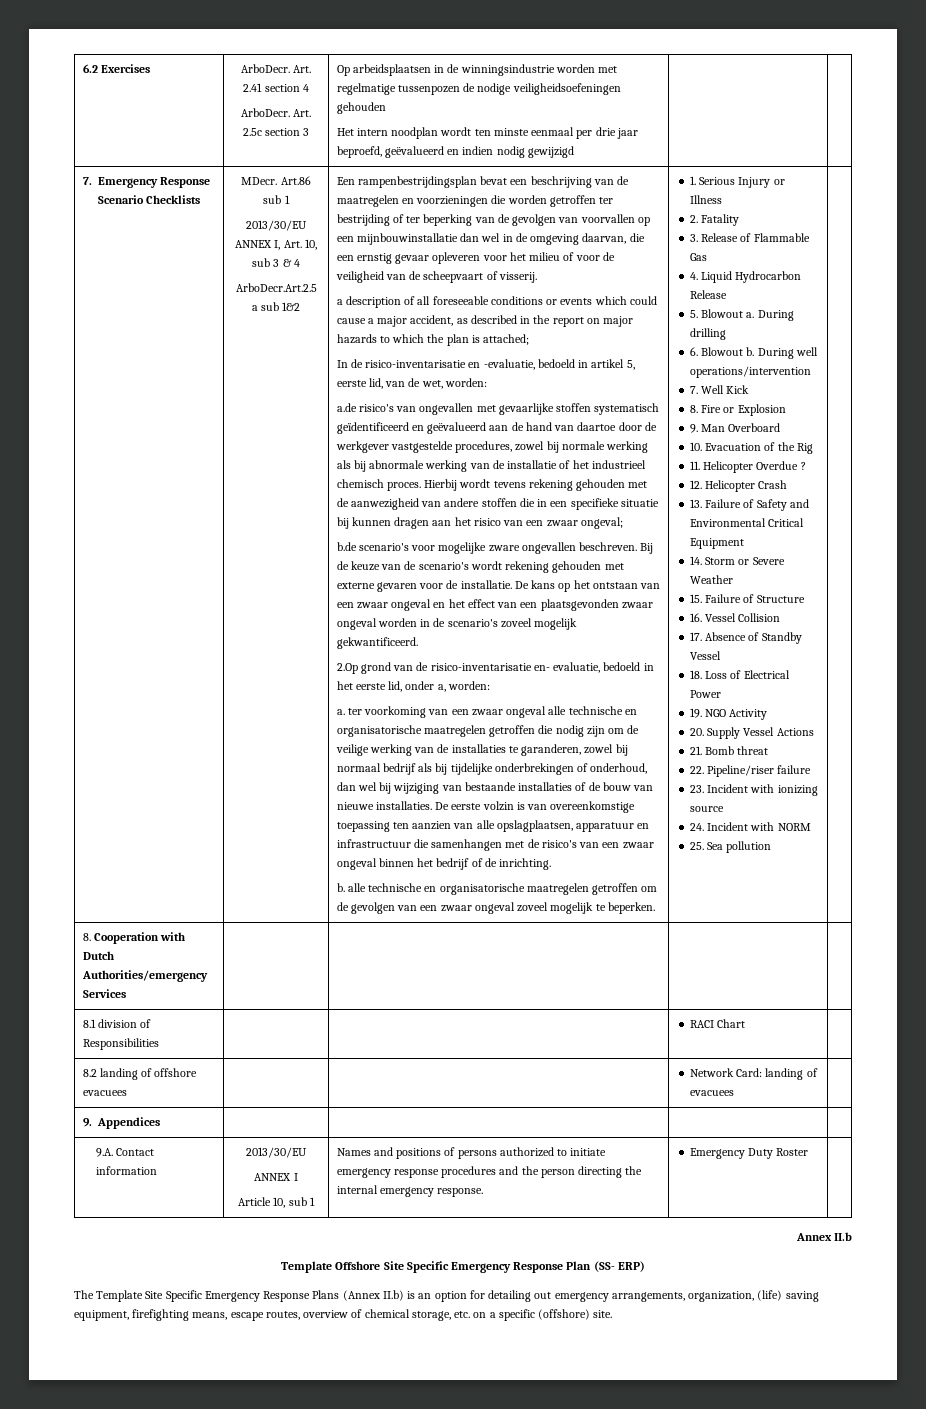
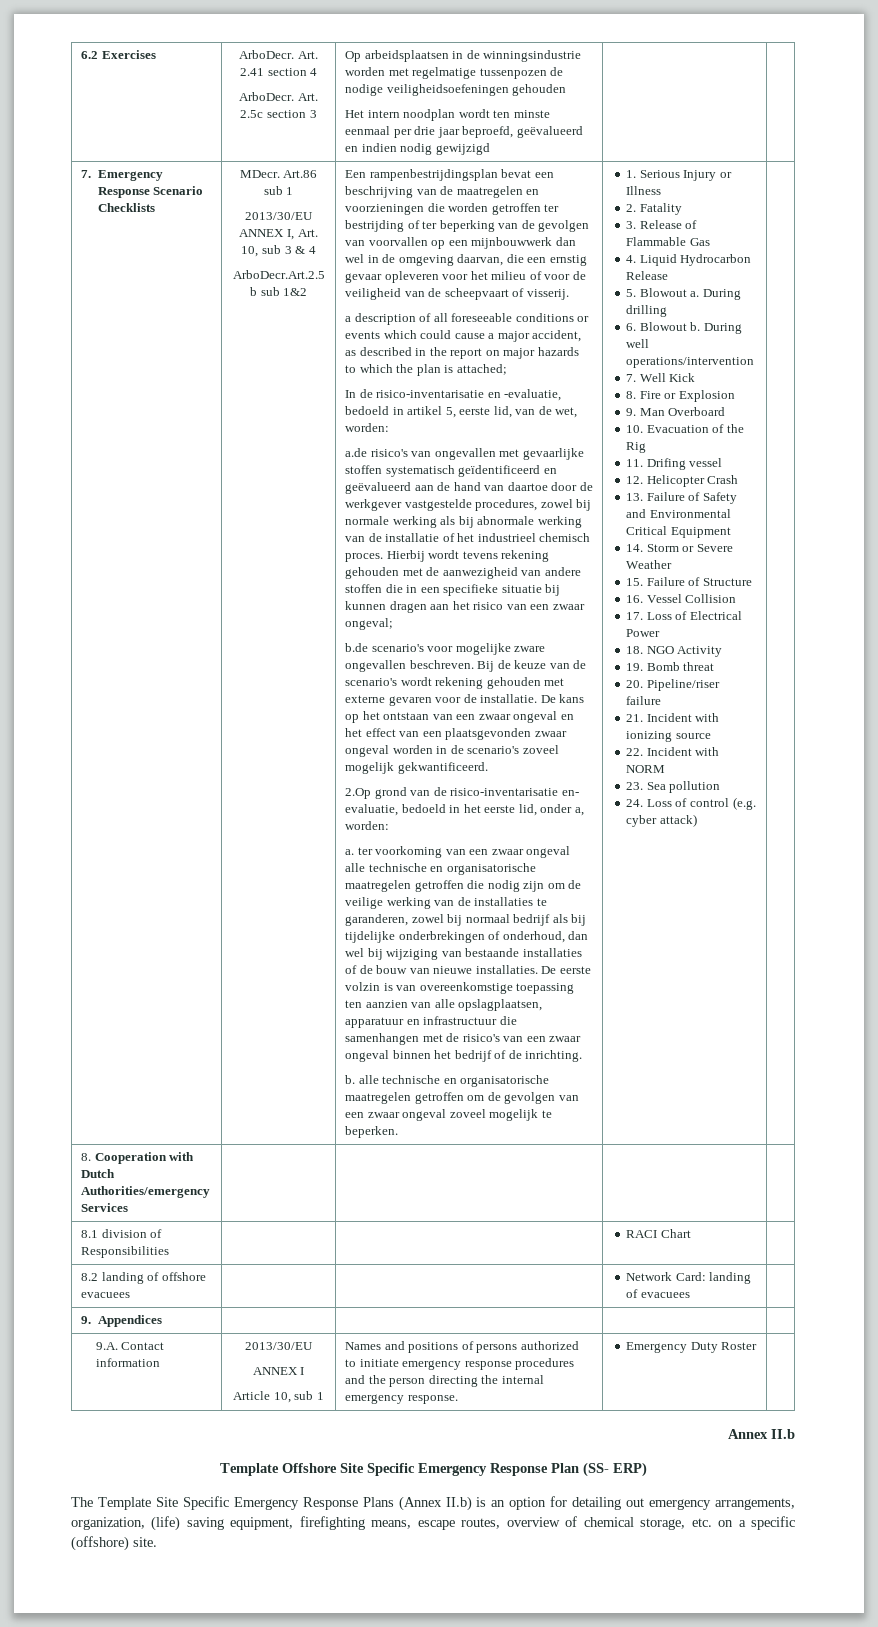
- ArboDecr.Art.2.5 a sub 1&2
+ ArboDecr.Art.2.5 b sub 1&2
- Een rampenbestrijdingsplan bevat een beschrijving van de maatregelen en voorzieningen die worden getroffen ter bestrijding of ter beperking van de gevolgen van voorvallen op een mijnbouwinstallatie dan wel in de omgeving daarvan, die een ernstig gevaar opleveren voor het milieu of voor de veiligheid van de scheepvaart of visserij.
+ Een rampenbestrijdingsplan bevat een beschrijving van de maatregelen en voorzieningen die worden getroffen ter bestrijding of ter beperking van de gevolgen van voorvallen op een mijnbouwwerk dan wel in de omgeving daarvan, die een ernstig gevaar opleveren voor het milieu of voor de veiligheid van de scheepvaart of visserij.
- 11. Helicopter Overdue ?
+ 11. Drifing vessel
- 17. Absence of Standby Vessel
- 18. Loss of Electrical Power
+ 17. Loss of Electrical Power
- 19. NGO Activity
+ 18. NGO Activity
- 20. Supply Vessel Actions
- 21. Bomb threat
+ 19. Bomb threat
- 22. Pipeline/riser failure
+ 20. Pipeline/riser failure
- 23. Incident with ionizing source
+ 21. Incident with ionizing source
- 24. Incident with NORM
+ 22. Incident with NORM
- 25. Sea pollution
+ 23. Sea pollution
+ 24. Loss of control (e.g. cyber attack)

